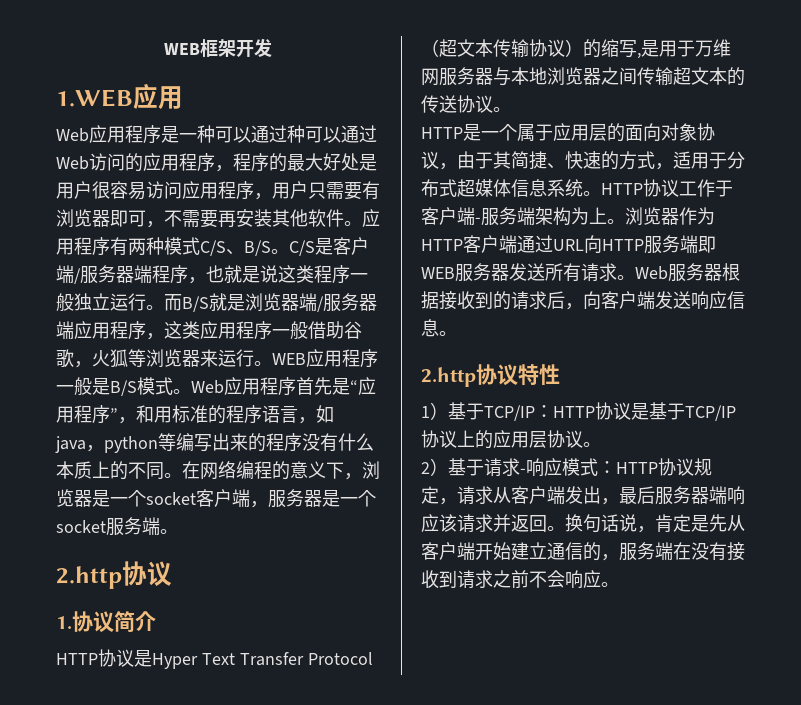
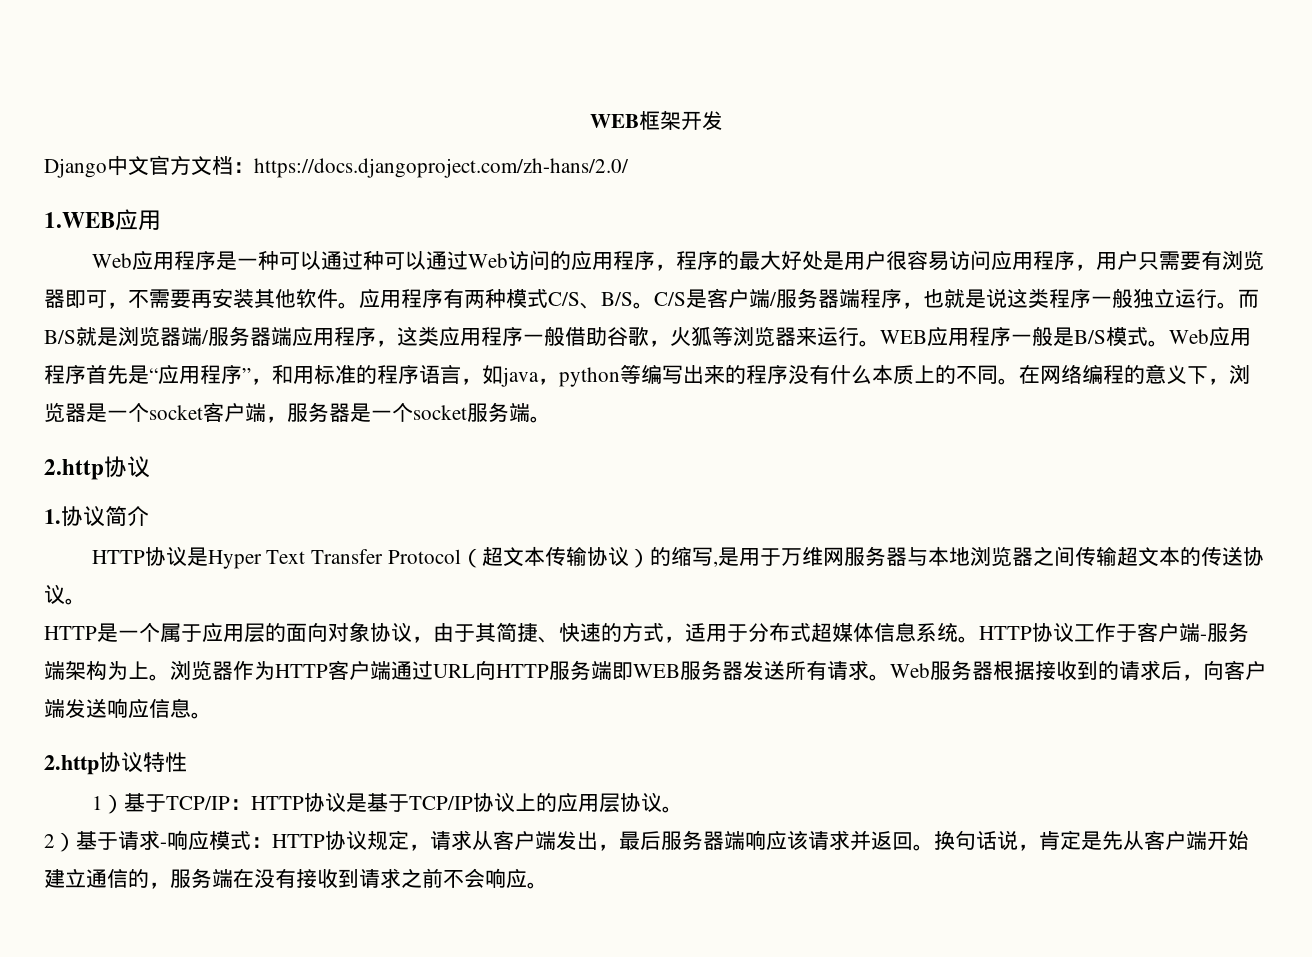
+ Django中文官方文档：https://docs.djangoproject.com/zh-hans/2.0/

